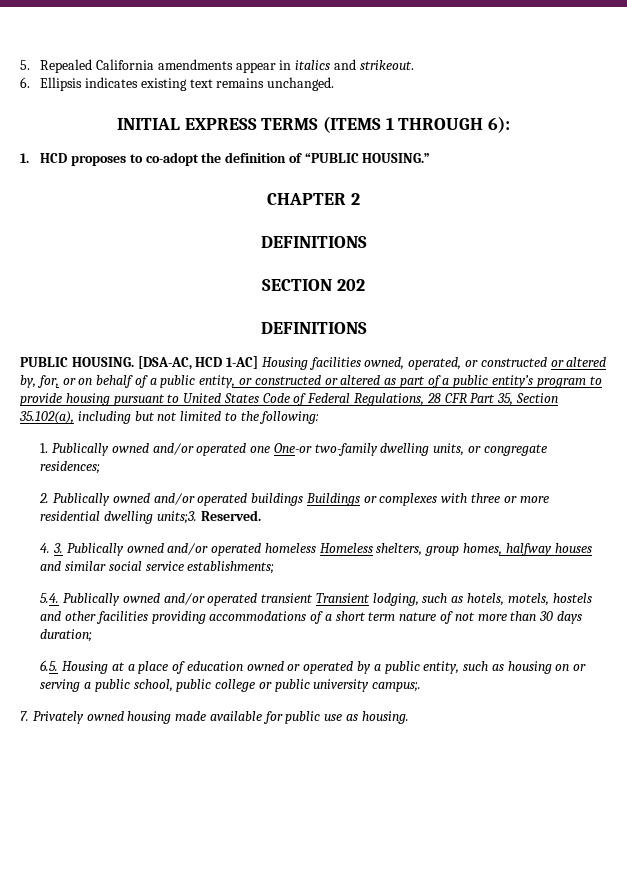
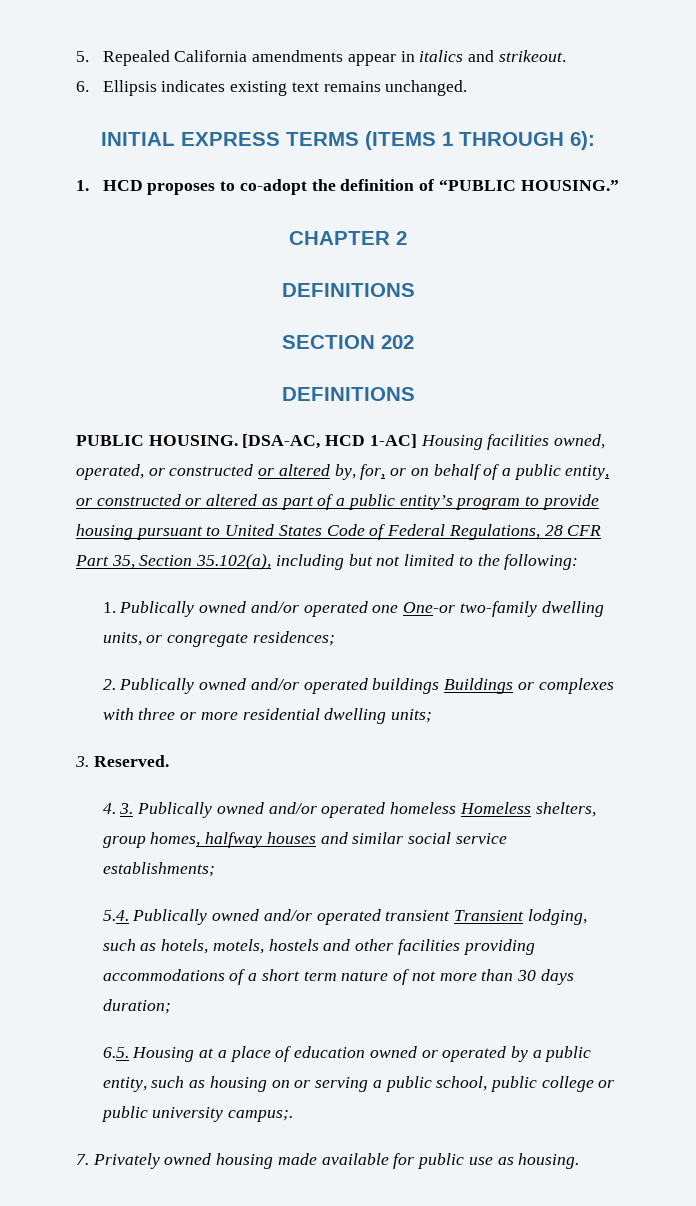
- 2. Publically owned and/or operated buildings Buildings or complexes with three or more residential dwelling units;3. Reserved.
+ 2. Publically owned and/or operated buildings Buildings or complexes with three or more residential dwelling units;
+ 3. Reserved.

